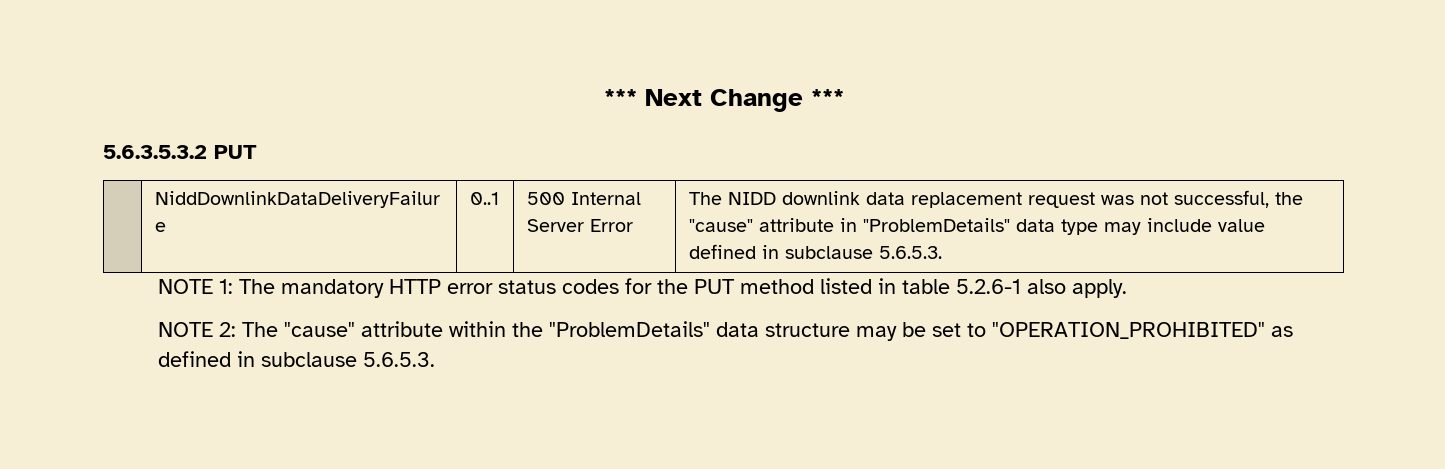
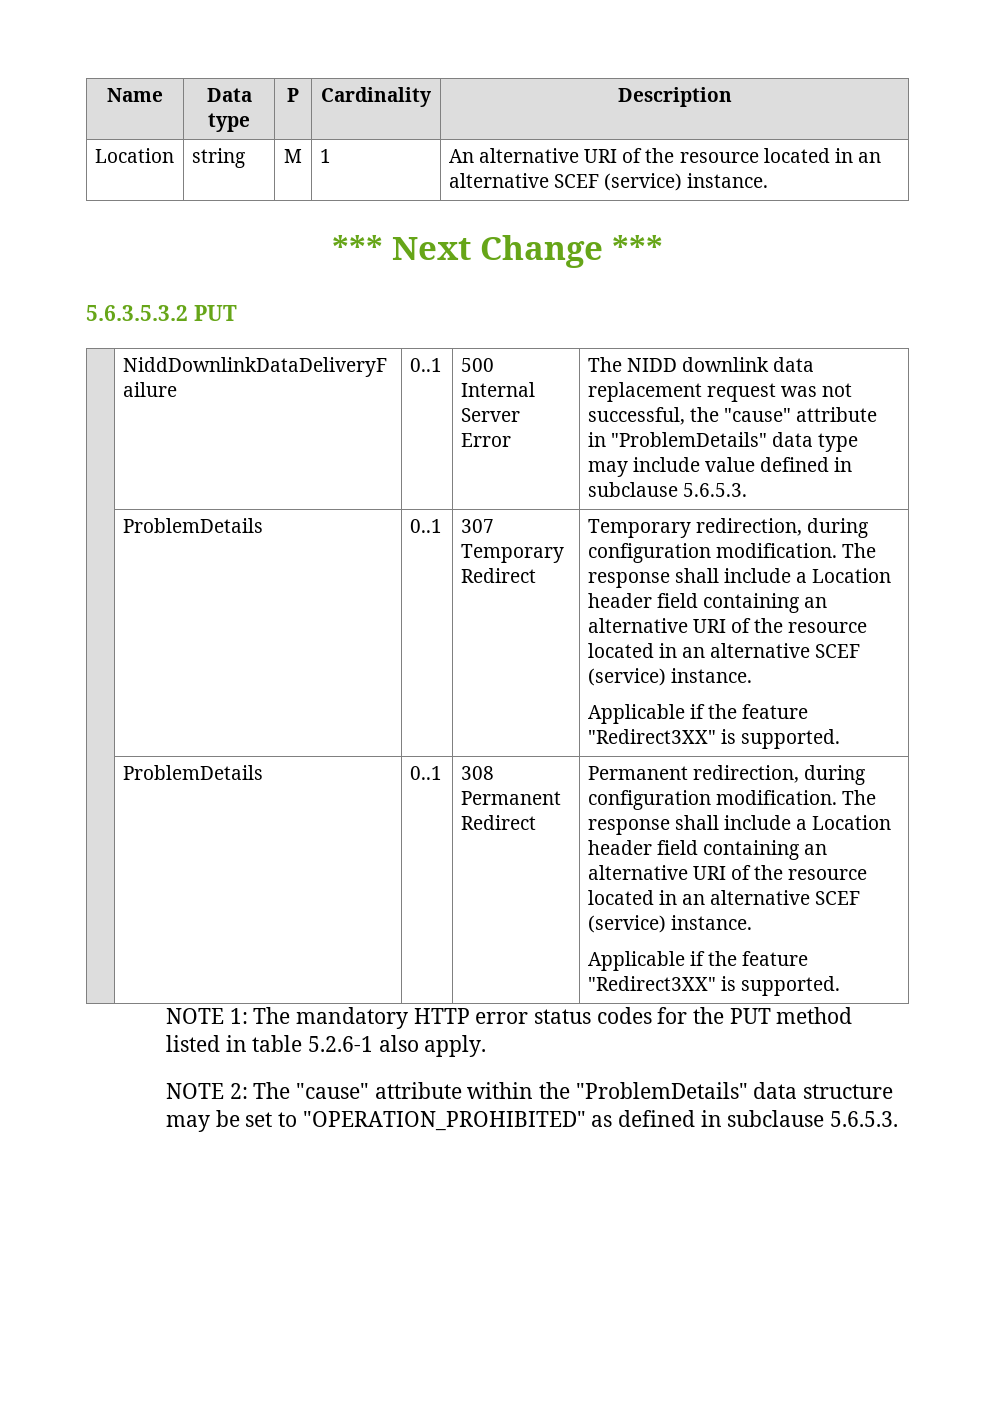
+ Name | Data type | P | Cardinality | Description
+ Location | string | M | 1 | An alternative URI of the resource located in an alternative SCEF (service) instance.
+ | ProblemDetails | 0..1 | 307 Temporary Redirect | Temporary redirection, during configuration modification. The response shall include a Location header field containing an alternative URI of the resource located in an alternative SCEF (service) instance.
+ Applicable if the feature "Redirect3XX" is supported.
+ | ProblemDetails | 0..1 | 308 Permanent Redirect | Permanent redirection, during configuration modification. The response shall include a Location header field containing an alternative URI of the resource located in an alternative SCEF (service) instance.
+ Applicable if the feature "Redirect3XX" is supported.

